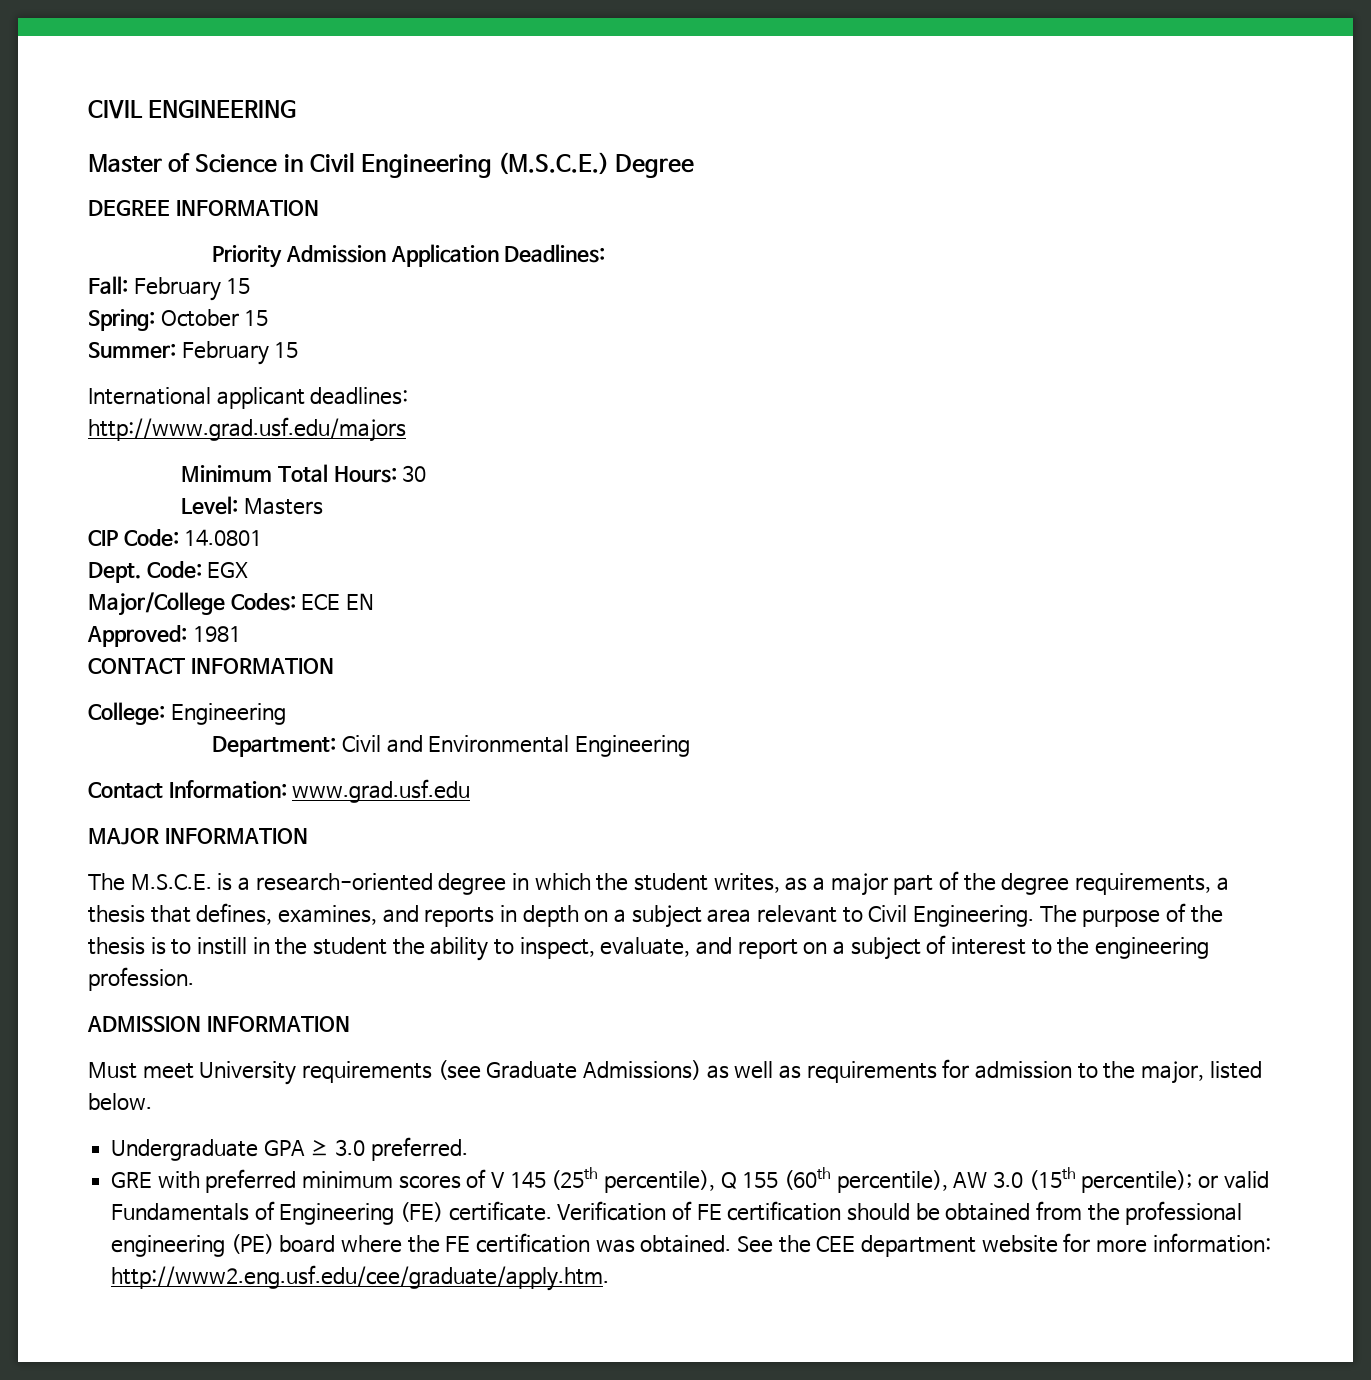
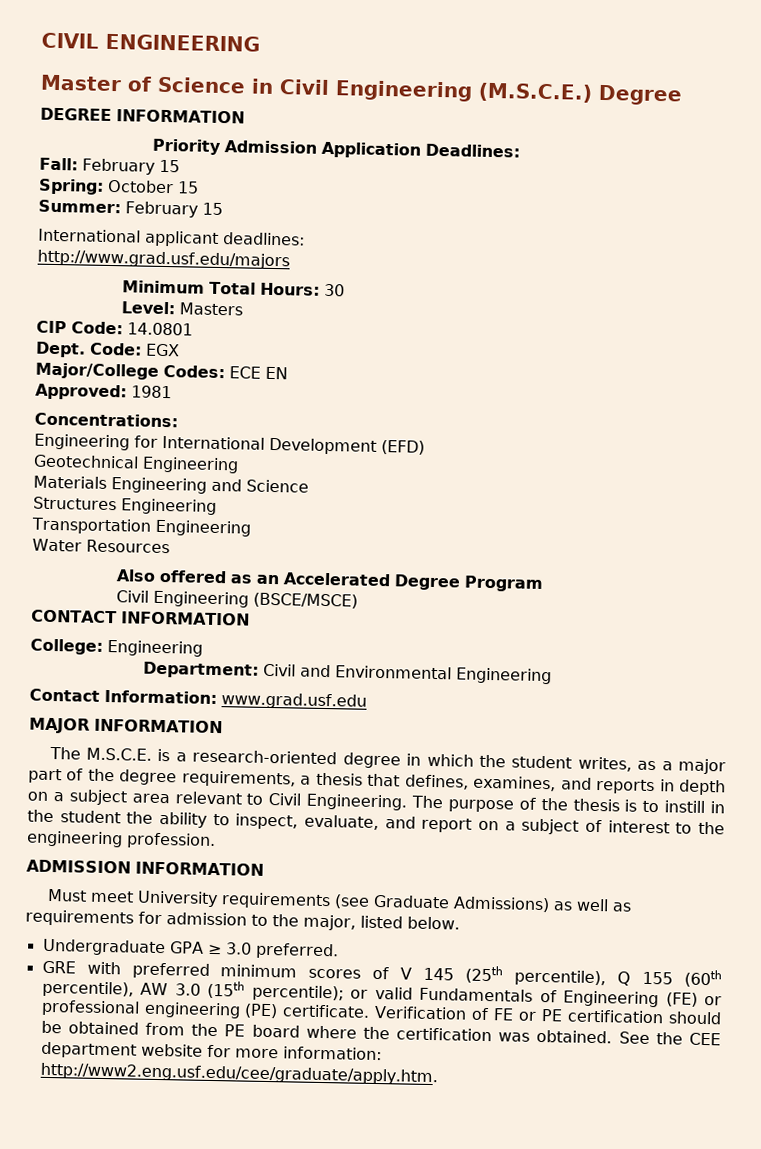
+ Concentrations:
+ Engineering for International Development (EFD)
+ Geotechnical Engineering
+ Materials Engineering and Science
+ Structures Engineering
+ Transportation Engineering
+ Water Resources
+ Also offered as an Accelerated Degree Program
+ Civil Engineering (BSCE/MSCE)
- GRE with preferred minimum scores of V 145 (25th percentile), Q 155 (60th percentile), AW 3.0 (15th percentile); or valid Fundamentals of Engineering (FE) certificate.
+ GRE with preferred minimum scores of V 145 (25th percentile), Q 155 (60th percentile), AW 3.0 (15th percentile); or valid Fundamentals of Engineering (FE) or professional engineering (PE) certificate.
- Verification of FE certification should be obtained from the professional engineering (PE) board where the FE certification was obtained.
+ Verification of FE or PE certification should be obtained from the PE board where the certification was obtained.

